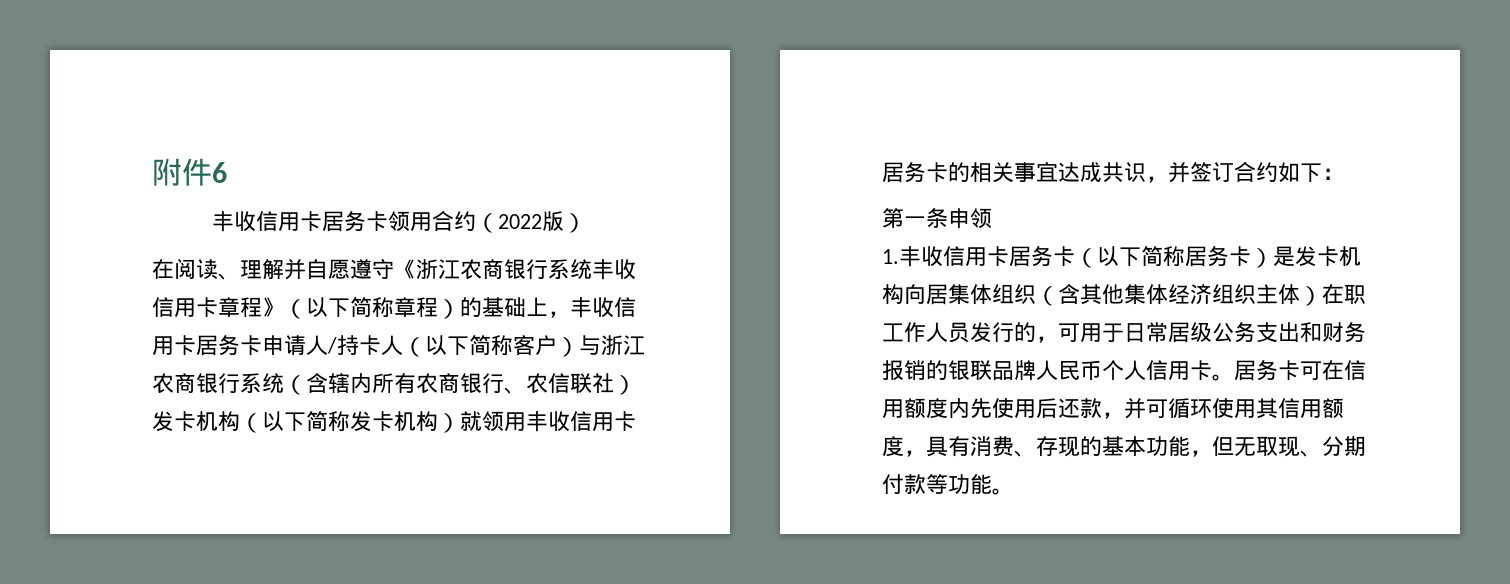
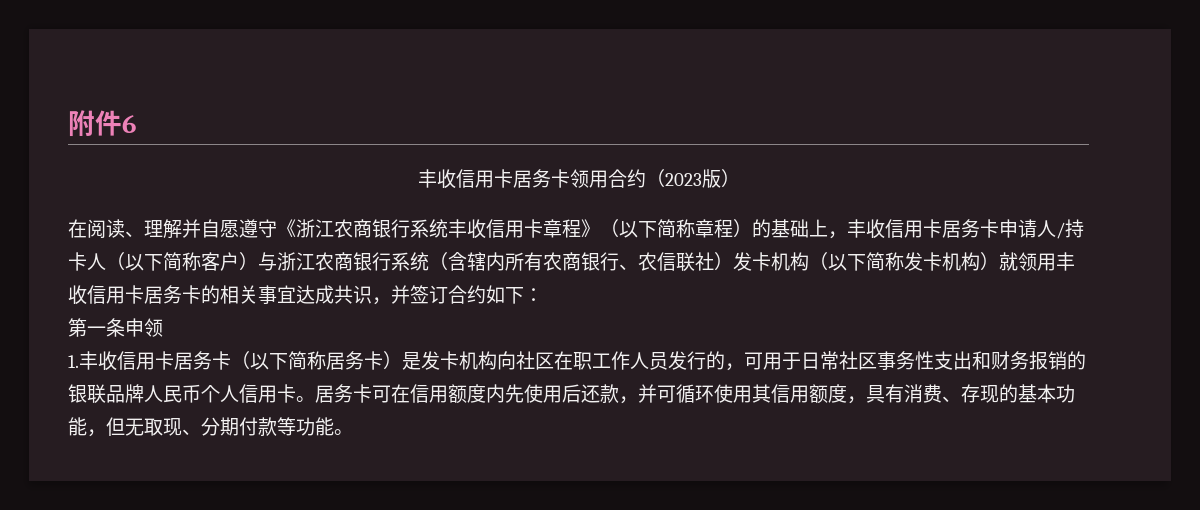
- 丰收信用卡居务卡领用合约（2022版）
+ 丰收信用卡居务卡领用合约（2023版）
- 1.丰收信用卡居务卡（以下简称居务卡）是发卡机构向居集体组织（含其他集体经济组织主体）在职工作人员发行的，可用于日常居级公务支出和财务报销的银联品牌人民币个人信用卡。
+ 1.丰收信用卡居务卡（以下简称居务卡）是发卡机构向社区在职工作人员发行的，可用于日常社区事务性支出和财务报销的银联品牌人民币个人信用卡。

